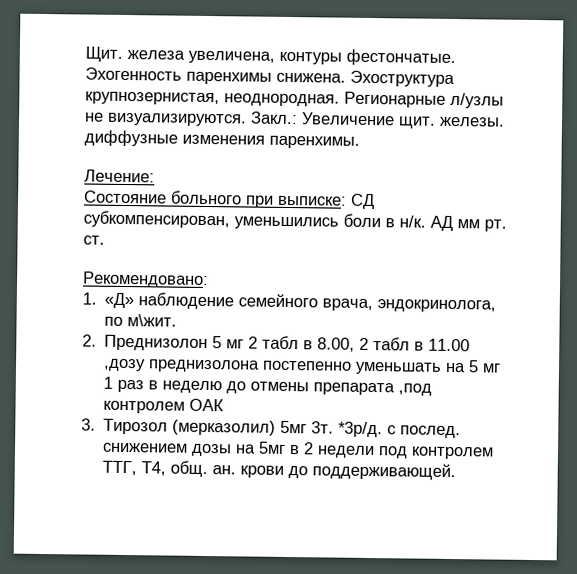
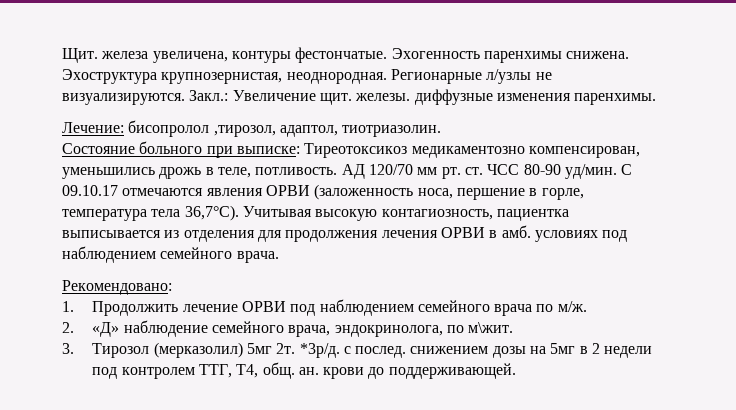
- Лечение:
+ Лечение: бисопролол ,тирозол, адаптол, тиотриазолин.
- Состояние больного при выписке: СД субкомпенсирован, уменьшились боли в н/к. АД мм рт. ст.
+ Состояние больного при выписке: Тиреотоксикоз медикаментозно компенсирован, уменьшились дрожь в теле, потливость. АД 120/70 мм рт. ст. ЧСС 80-90 уд/мин. С 09.10.17 отмечаются явления ОРВИ (заложенность носа, першение в горле, температура тела 36,7°С). Учитывая высокую контагиозность, пациентка выписывается из отделения для продолжения лечения ОРВИ в амб. условиях под наблюдением семейного врача.
  Рекомендовано:
- 1. «Д» наблюдение семейного врача, эндокринолога, по м\жит.
+ 1. Продолжить лечение ОРВИ под наблюдением семейного врача по м/ж.
+ 2. «Д» наблюдение семейного врача, эндокринолога, по м\жит.
- 2. Преднизолон 5 мг 2 табл в 8.00, 2 табл в 11.00 ,дозу преднизолона постепенно уменьшать на 5 мг 1 раз в неделю до отмены препарата ,под контролем ОАК
- 3. Тирозол (мерказолил) 5мг 3т.
+ 3. Тирозол (мерказолил) 5мг 2т.

